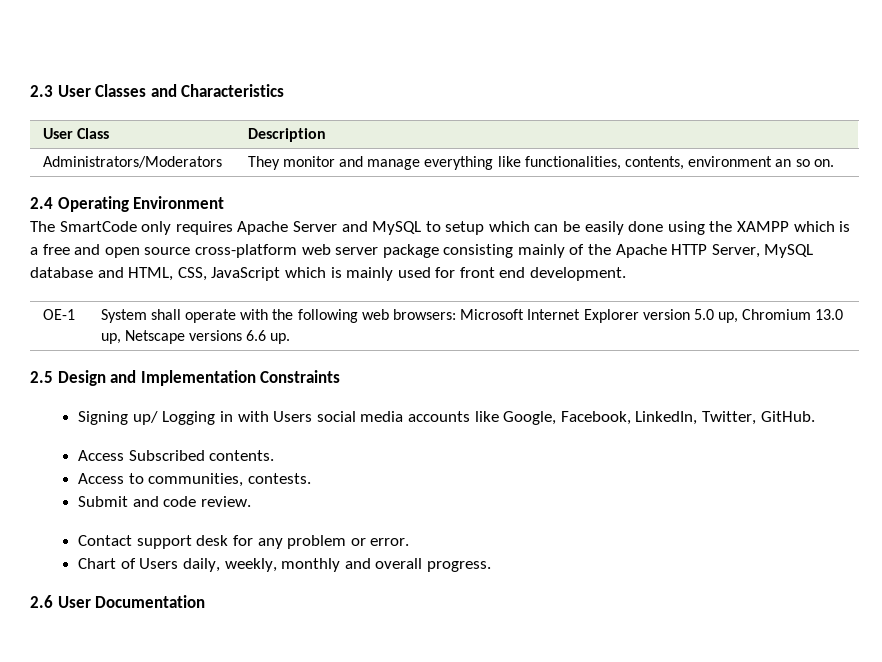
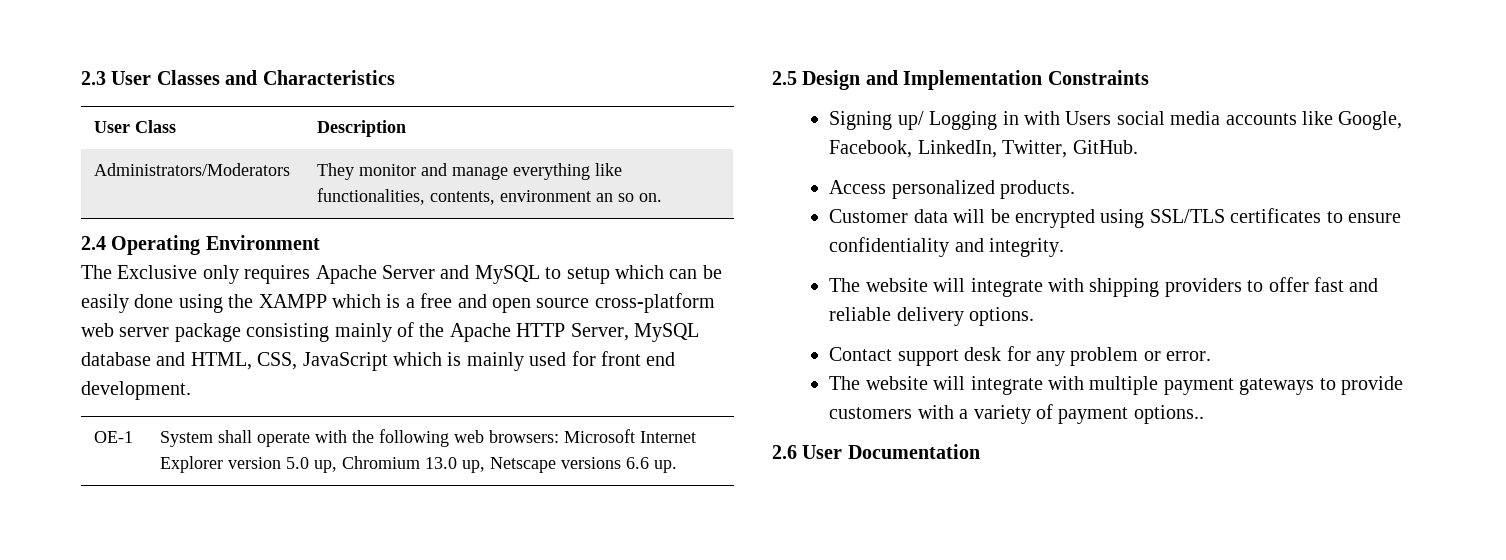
- The SmartCode only requires Apache Server and MySQL to setup which can be easily done using the XAMPP which is a free and open source cross-platform web server package consisting mainly of the Apache HTTP Server, MySQL database and HTML, CSS, JavaScript which is mainly used for front end development.
+ The Exclusive only requires Apache Server and MySQL to setup which can be easily done using the XAMPP which is a free and open source cross-platform web server package consisting mainly of the Apache HTTP Server, MySQL database and HTML, CSS, JavaScript which is mainly used for front end development.
- Access Subscribed contents.
- Access to communities, contests.
- Submit and code review.
+ Access personalized products.
+ Customer data will be encrypted using SSL/TLS certificates to ensure confidentiality and integrity.
+ The website will integrate with shipping providers to offer fast and reliable delivery options.
- Chart of Users daily, weekly, monthly and overall progress.
+ The website will integrate with multiple payment gateways to provide customers with a variety of payment options..

